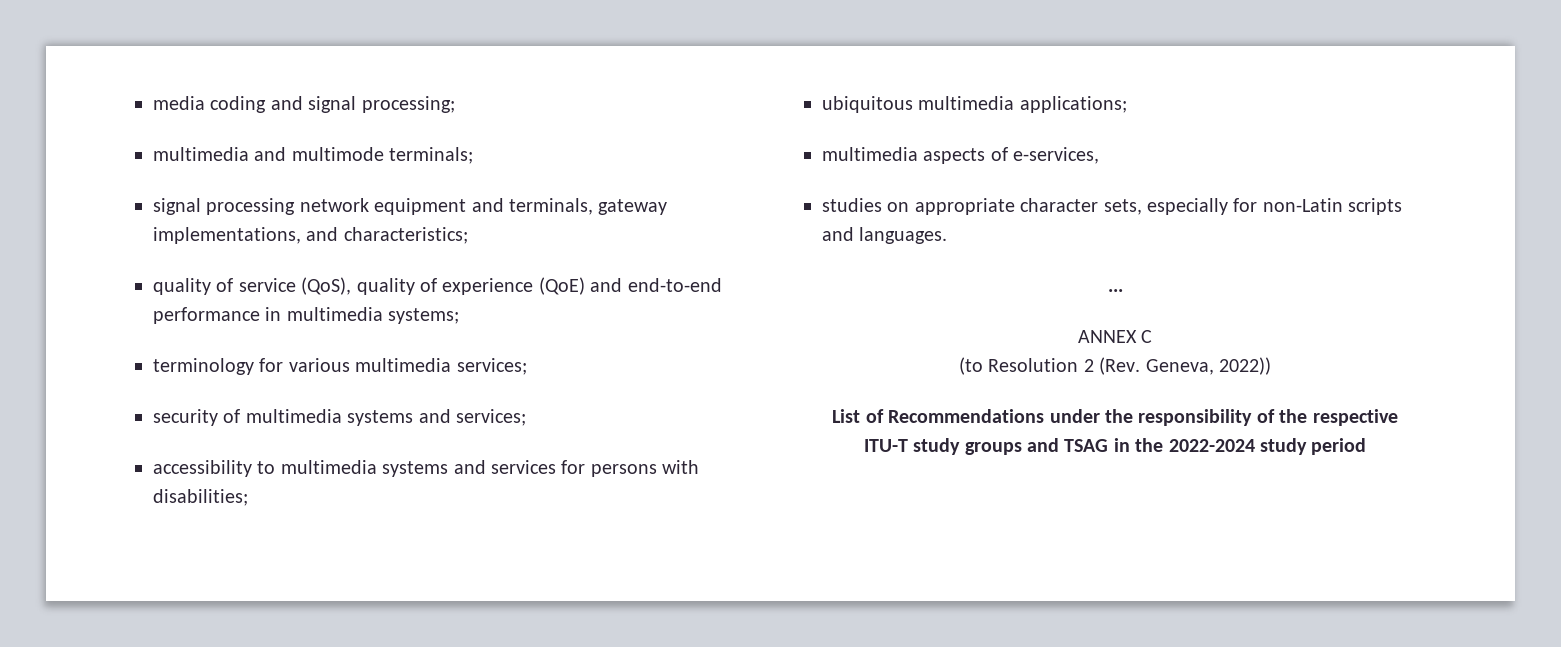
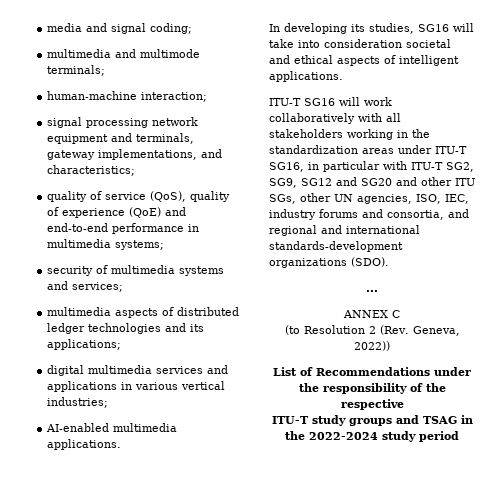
- media coding and signal processing;
+ media and signal coding;
+ human-machine interaction;
- terminology for various multimedia services;
- accessibility to multimedia systems and services for persons with disabilities;
- ubiquitous multimedia applications;
- multimedia aspects of e-services,
- studies on appropriate character sets, especially for non-Latin scripts and languages.
+ multimedia aspects of distributed ledger technologies and its applications;
+ digital multimedia services and applications in various vertical industries;
+ AI-enabled multimedia applications.
+ In developing its studies, SG16 will take into consideration societal and ethical aspects of intelligent applications.
+ ITU-T SG16 will work collaboratively with all stakeholders working in the standardization areas under ITU-T SG16, in particular with ITU-T SG2, SG9, SG12 and SG20 and other ITU SGs, other UN agencies, ISO, IEC, industry forums and consortia, and regional and international standards-development organizations (SDO).

